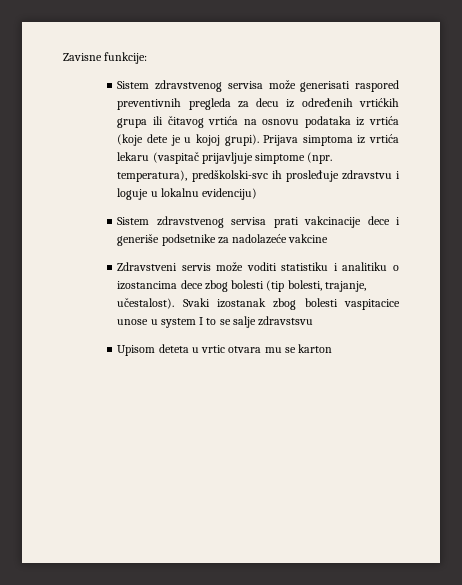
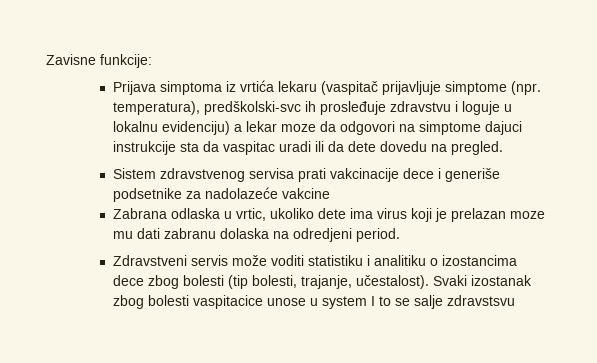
- Sistem zdravstvenog servisa može generisati raspored preventivnih pregleda za decu iz određenih vrtićkih grupa ili čitavog vrtića na osnovu podataka iz vrtića (koje dete je u kojoj grupi). Prijava simptoma iz vrtića lekaru (vaspitač prijavljuje simptome (npr. temperatura), predškolski-svc ih prosleđuje zdravstvu i loguje u lokalnu evidenciju)
+ Prijava simptoma iz vrtića lekaru (vaspitač prijavljuje simptome (npr. temperatura), predškolski-svc ih prosleđuje zdravstvu i loguje u lokalnu evidenciju) a lekar moze da odgovori na simptome dajuci instrukcije sta da vaspitac uradi ili da dete dovedu na pregled.
+ Zabrana odlaska u vrtic, ukoliko dete ima virus koji je prelazan moze mu dati zabranu dolaska na odredjeni period.
- Upisom deteta u vrtic otvara mu se karton

